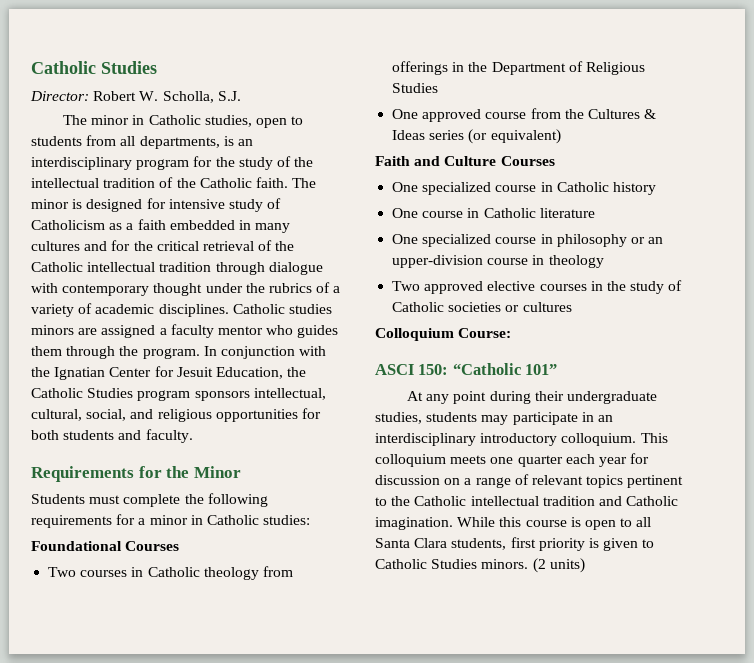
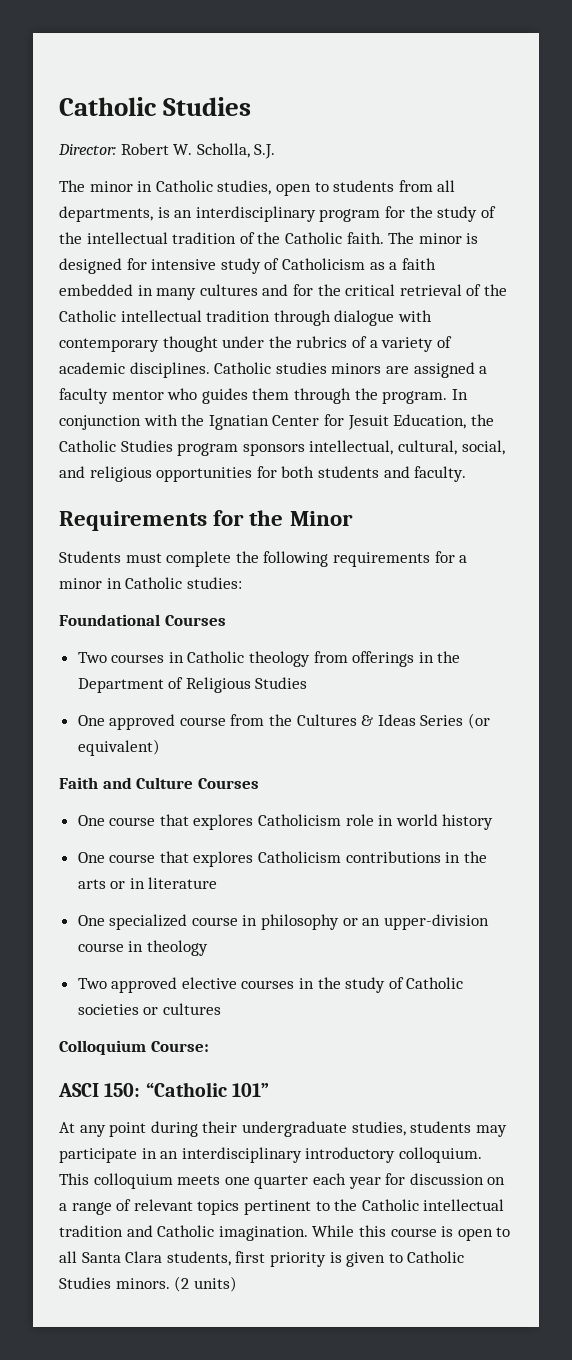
- One approved course from the Cultures & Ideas series (or equivalent)
+ One approved course from the Cultures & Ideas Series (or equivalent)
- One specialized course in Catholic history
- One course in Catholic literature
+ One course that explores Catholicism role in world history
+ One course that explores Catholicism contributions in the arts or in literature

